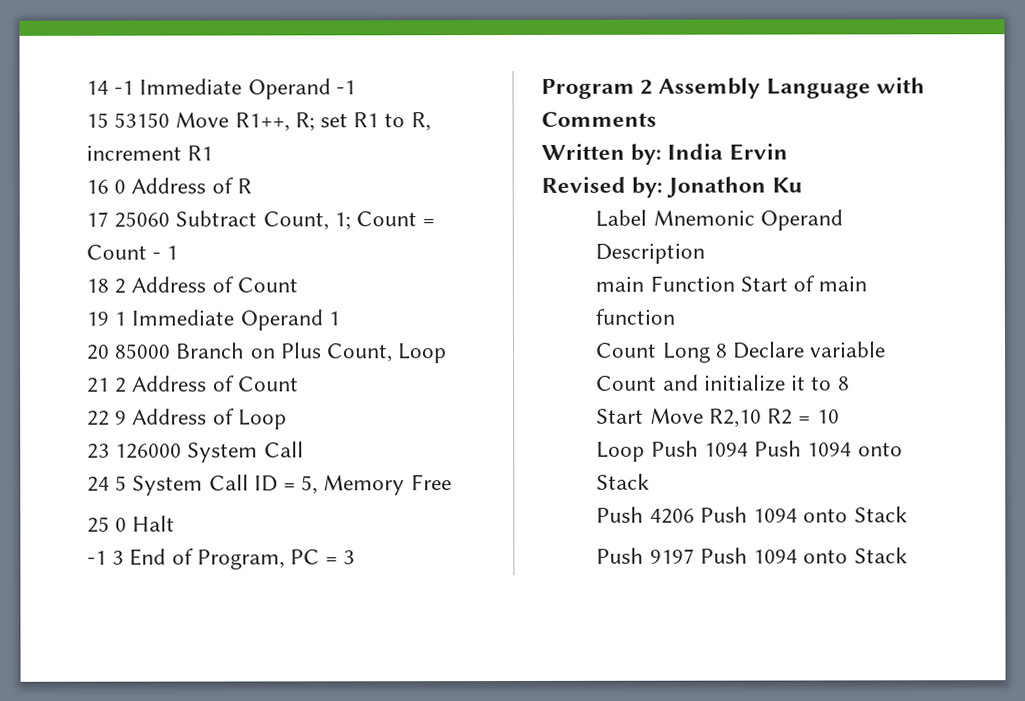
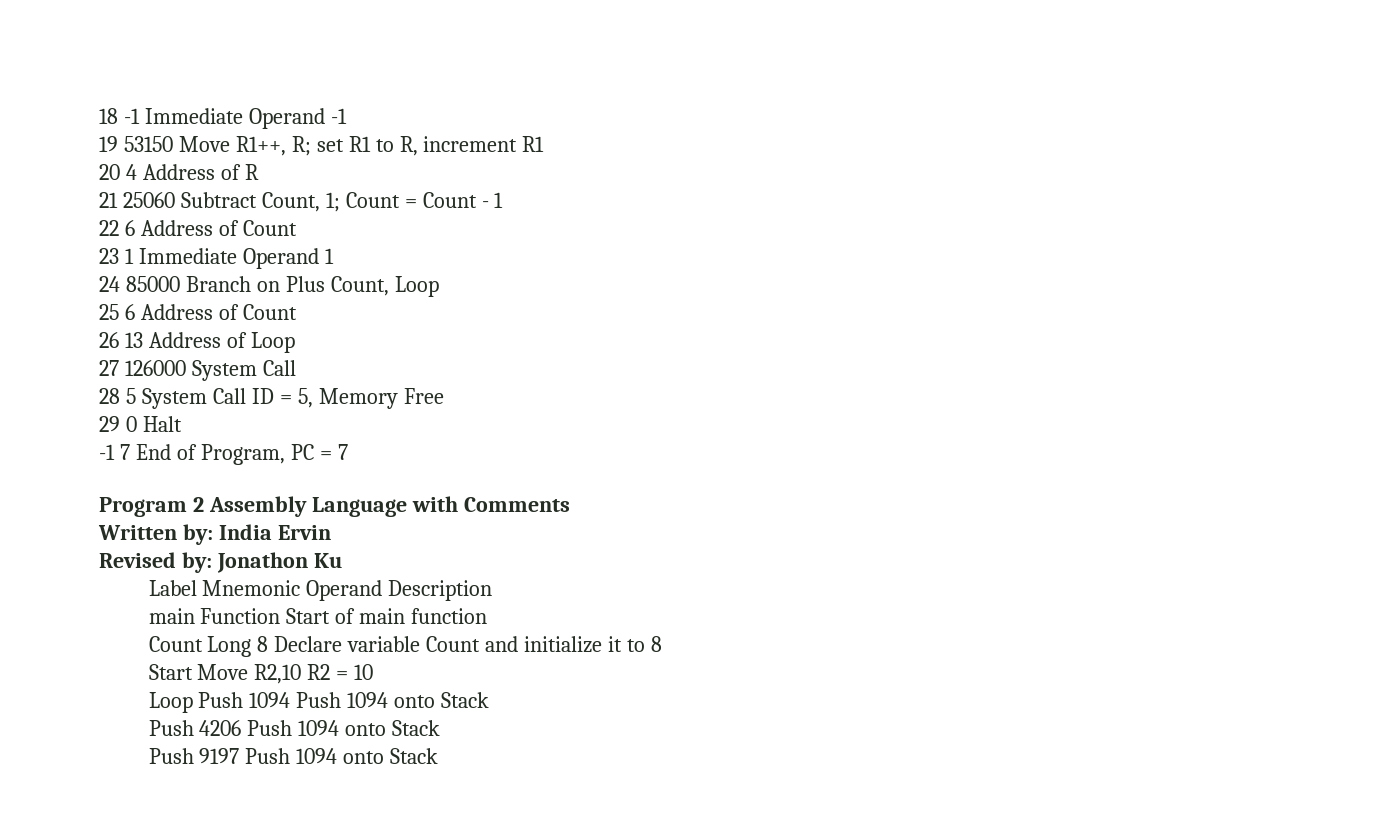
- 14 -1 Immediate Operand -1
+ 18 -1 Immediate Operand -1
- 15 53150 Move R1++, R; set R1 to R, increment R1
+ 19 53150 Move R1++, R; set R1 to R, increment R1
- 16 0 Address of R
+ 20 4 Address of R
- 17 25060 Subtract Count, 1; Count = Count - 1
+ 21 25060 Subtract Count, 1; Count = Count - 1
- 18 2 Address of Count
- 19 1 Immediate Operand 1
+ 22 6 Address of Count
+ 23 1 Immediate Operand 1
- 20 85000 Branch on Plus Count, Loop
+ 24 85000 Branch on Plus Count, Loop
- 21 2 Address of Count
- 22 9 Address of Loop
+ 25 6 Address of Count
+ 26 13 Address of Loop
- 23 126000 System Call
+ 27 126000 System Call
- 24 5 System Call ID = 5, Memory Free
+ 28 5 System Call ID = 5, Memory Free
- 25 0 Halt
+ 29 0 Halt
- -1 3 End of Program, PC = 3
+ -1 7 End of Program, PC = 7

